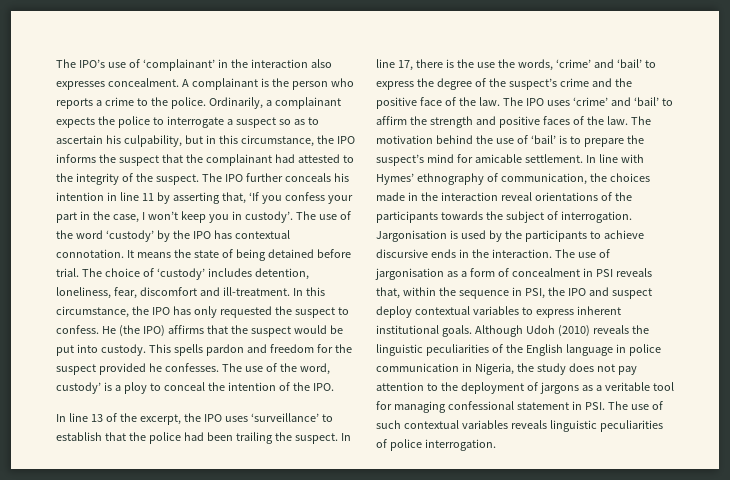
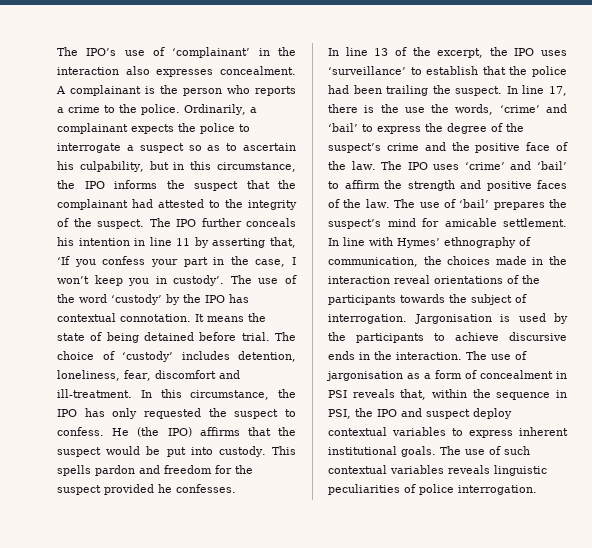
- The use of the word, custody’ is a ploy to conceal the intention of the IPO.
- The motivation behind the use of ‘bail’ is to prepare the suspect’s mind for amicable settlement.
+ The use of ‘bail’ prepares the suspect’s mind for amicable settlement.
- Although Udoh (2010) reveals the linguistic peculiarities of the English language in police communication in Nigeria, the study does not pay attention to the deployment of jargons as a veritable tool for managing confessional statement in PSI. The use of such contextual variables reveals linguistic peculiarities of police interrogation.
+ The use of such contextual variables reveals linguistic peculiarities of police interrogation.

